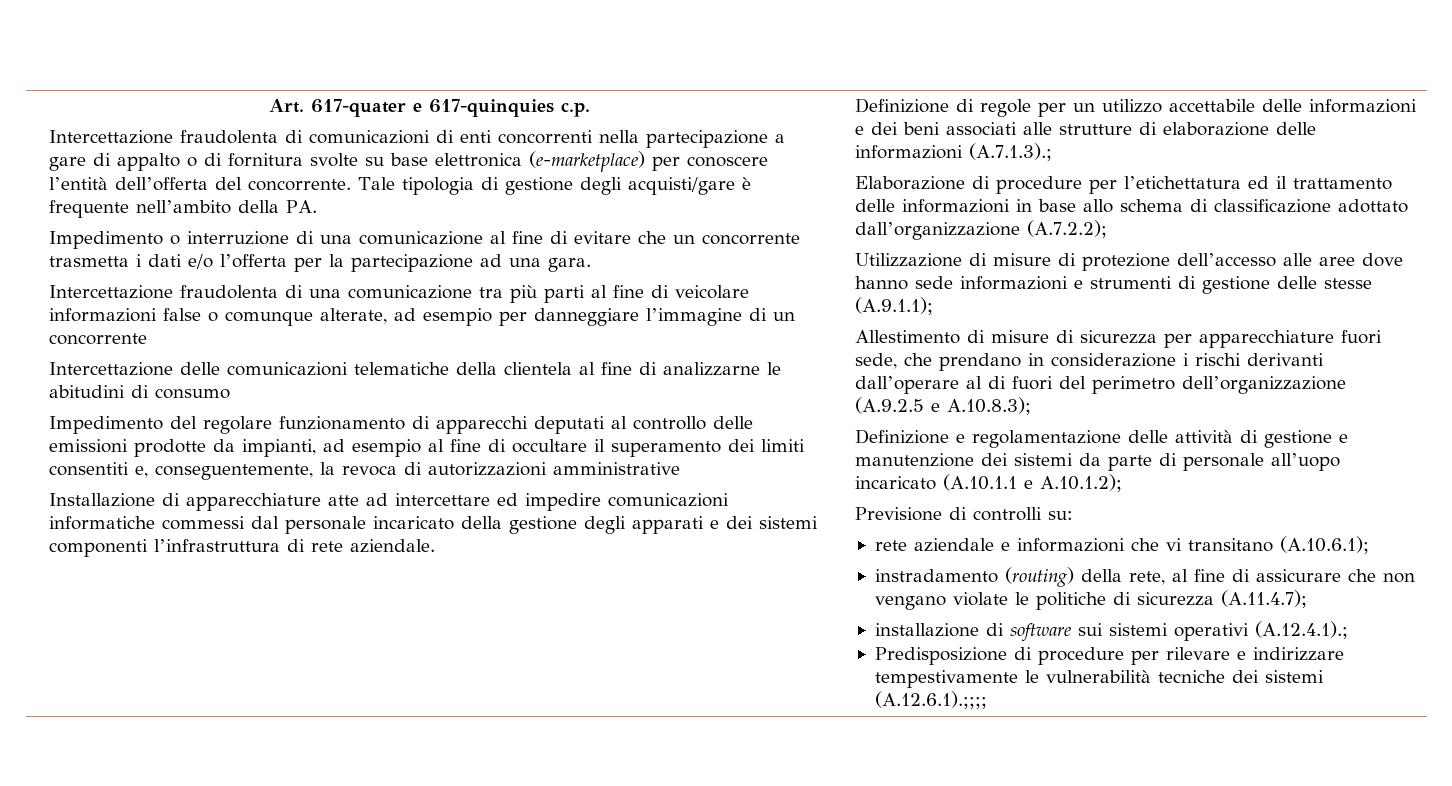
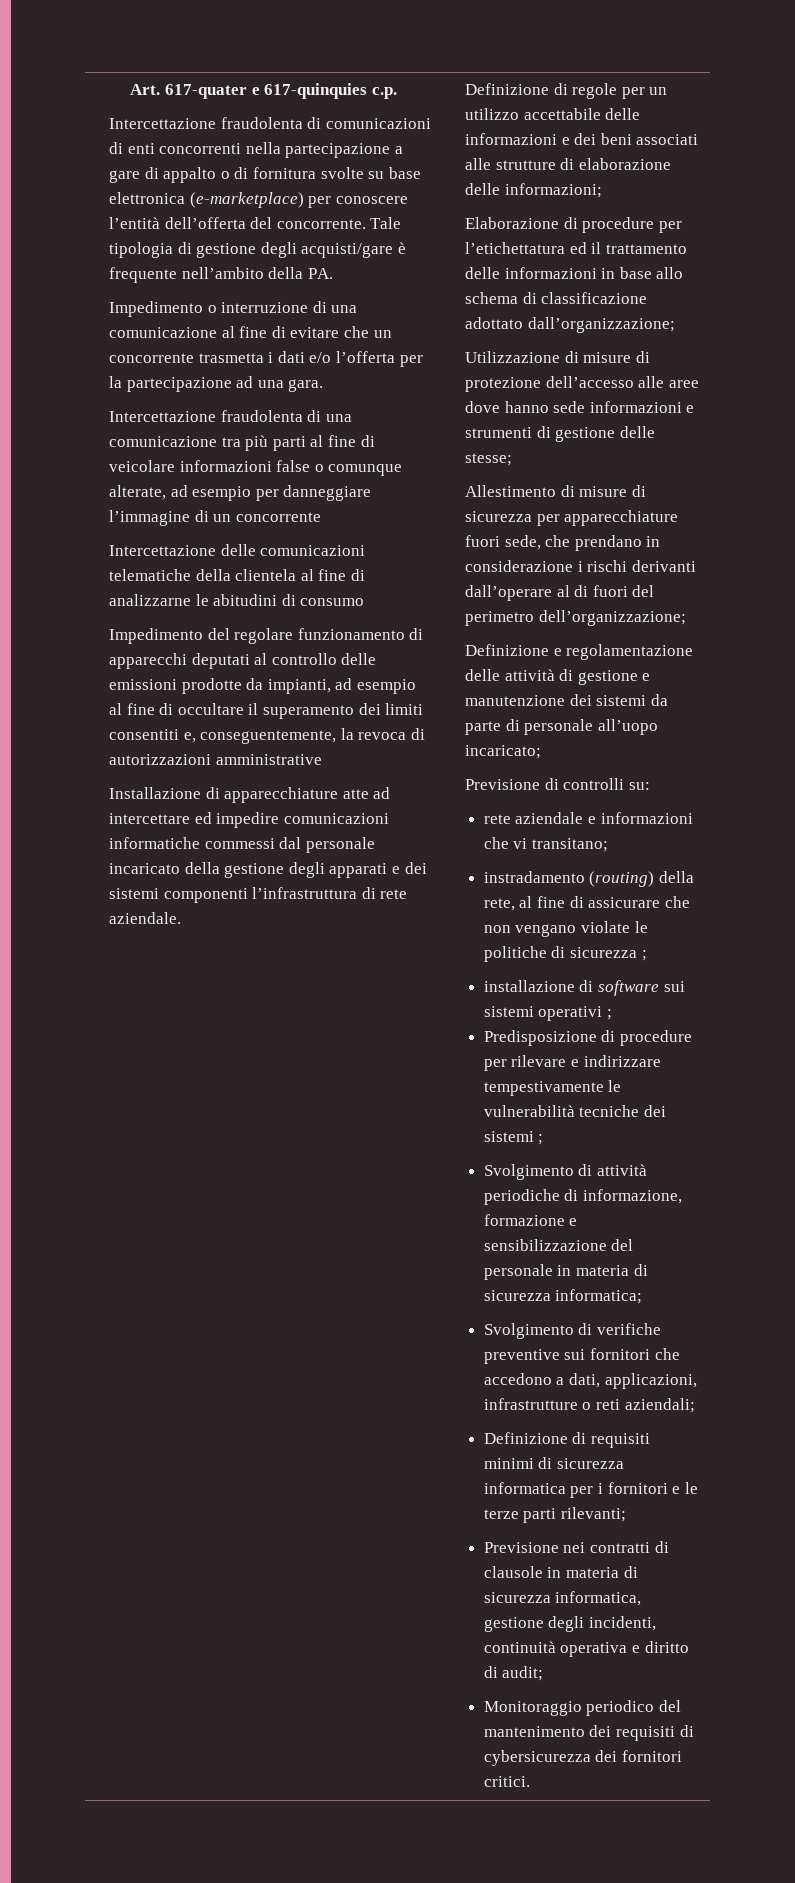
- Definizione di regole per un utilizzo accettabile delle informazioni e dei beni associati alle strutture di elaborazione delle informazioni (A.7.1.3).;
+ Definizione di regole per un utilizzo accettabile delle informazioni e dei beni associati alle strutture di elaborazione delle informazioni;
- Elaborazione di procedure per l’etichettatura ed il trattamento delle informazioni in base allo schema di classificazione adottato dall’organizzazione (A.7.2.2);
+ Elaborazione di procedure per l’etichettatura ed il trattamento delle informazioni in base allo schema di classificazione adottato dall’organizzazione;
- Utilizzazione di misure di protezione dell’accesso alle aree dove hanno sede informazioni e strumenti di gestione delle stesse (A.9.1.1);
+ Utilizzazione di misure di protezione dell’accesso alle aree dove hanno sede informazioni e strumenti di gestione delle stesse;
- Allestimento di misure di sicurezza per apparecchiature fuori sede, che prendano in considerazione i rischi derivanti dall’operare al di fuori del perimetro dell’organizzazione (A.9.2.5 e A.10.8.3);
+ Allestimento di misure di sicurezza per apparecchiature fuori sede, che prendano in considerazione i rischi derivanti dall’operare al di fuori del perimetro dell’organizzazione;
- Definizione e regolamentazione delle attività di gestione e manutenzione dei sistemi da parte di personale all’uopo incaricato (A.10.1.1 e A.10.1.2);
+ Definizione e regolamentazione delle attività di gestione e manutenzione dei sistemi da parte di personale all’uopo incaricato;
- rete aziendale e informazioni che vi transitano (A.10.6.1);
+ rete aziendale e informazioni che vi transitano;
- instradamento (routing) della rete, al fine di assicurare che non vengano violate le politiche di sicurezza (A.11.4.7);
+ instradamento (routing) della rete, al fine di assicurare che non vengano violate le politiche di sicurezza ;
- installazione di software sui sistemi operativi (A.12.4.1).;
+ installazione di software sui sistemi operativi ;
- Predisposizione di procedure per rilevare e indirizzare tempestivamente le vulnerabilità tecniche dei sistemi (A.12.6.1).;;;;
+ Predisposizione di procedure per rilevare e indirizzare tempestivamente le vulnerabilità tecniche dei sistemi ;
+ Svolgimento di attività periodiche di informazione, formazione e sensibilizzazione del personale in materia di sicurezza informatica;
+ Svolgimento di verifiche preventive sui fornitori che accedono a dati, applicazioni, infrastrutture o reti aziendali;
+ Definizione di requisiti minimi di sicurezza informatica per i fornitori e le terze parti rilevanti;
+ Previsione nei contratti di clausole in materia di sicurezza informatica, gestione degli incidenti, continuità operativa e diritto di audit;
+ Monitoraggio periodico del mantenimento dei requisiti di cybersicurezza dei fornitori critici.

